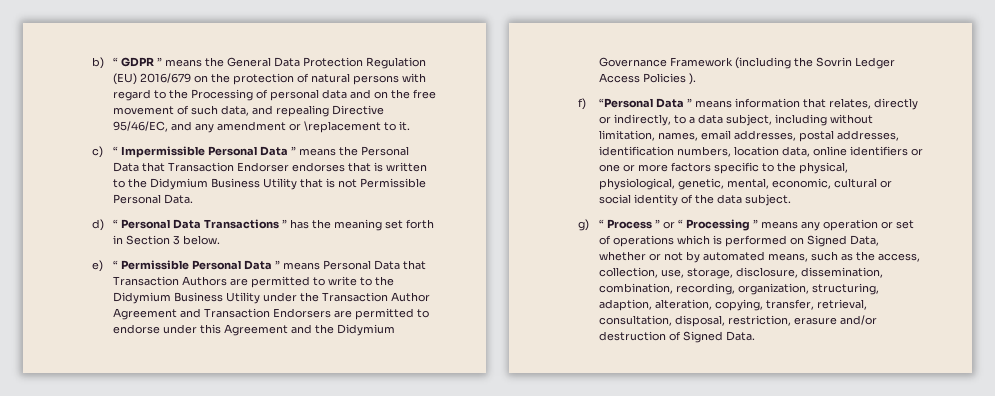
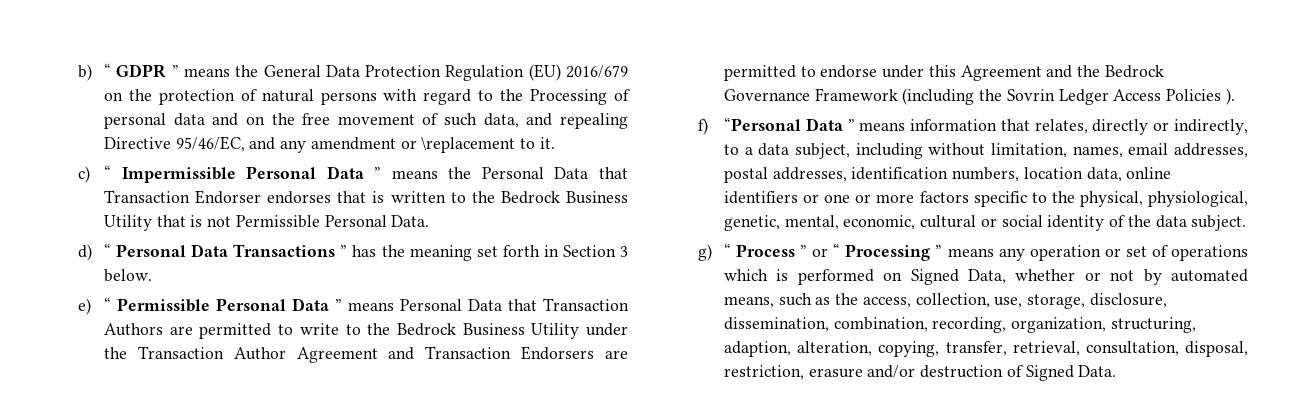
- c) “ Impermissible Personal Data ” means the Personal Data that Transaction Endorser endorses that is written to the Didymium Business Utility that is not Permissible Personal Data.
+ c) “ Impermissible Personal Data ” means the Personal Data that Transaction Endorser endorses that is written to the Bedrock Business Utility that is not Permissible Personal Data.
- e) “ Permissible Personal Data ” means Personal Data that Transaction Authors are permitted to write to the Didymium Business Utility under the Transaction Author Agreement and Transaction Endorsers are permitted to endorse under this Agreement and the Didymium Governance Framework (including the Sovrin Ledger Access Policies ).
+ e) “ Permissible Personal Data ” means Personal Data that Transaction Authors are permitted to write to the Bedrock Business Utility under the Transaction Author Agreement and Transaction Endorsers are permitted to endorse under this Agreement and the Bedrock Governance Framework (including the Sovrin Ledger Access Policies ).

